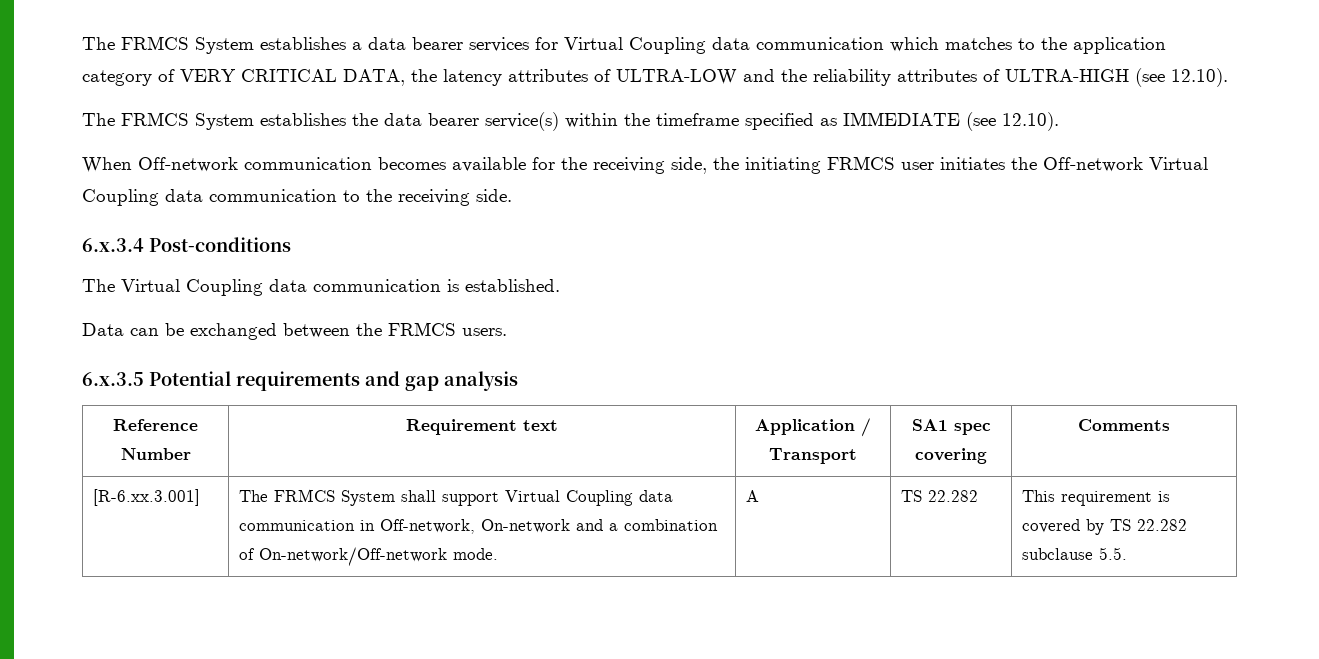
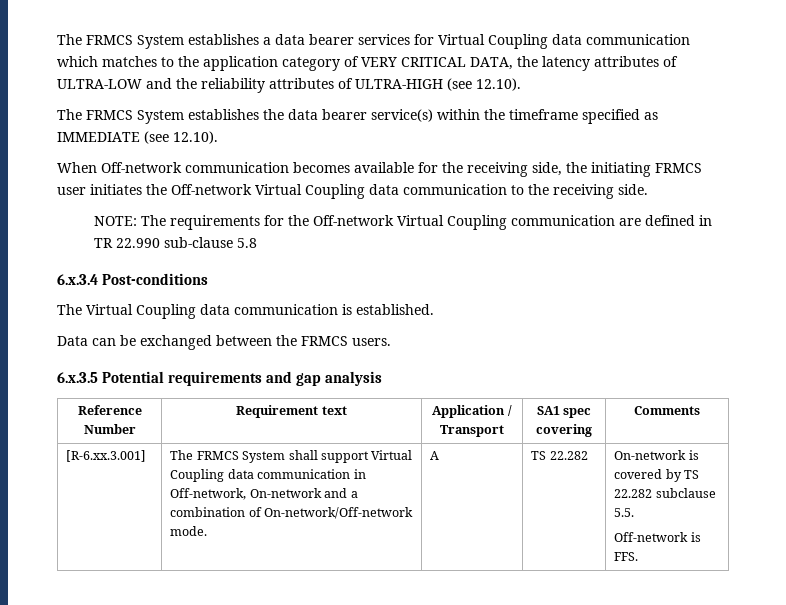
+ NOTE: The requirements for the Off-network Virtual Coupling communication are defined in TR 22.990 sub-clause 5.8
- [R-6.xx.3.001] | The FRMCS System shall support Virtual Coupling data communication in Off-network, On-network and a combination of On-network/Off-network mode. | A | TS 22.282 | This requirement is covered by TS 22.282 subclause 5.5.
+ [R-6.xx.3.001] | The FRMCS System shall support Virtual Coupling data communication in Off-network, On-network and a combination of On-network/Off-network mode. | A | TS 22.282 | On-network is covered by TS 22.282 subclause 5.5.
+ Off-network is FFS.

